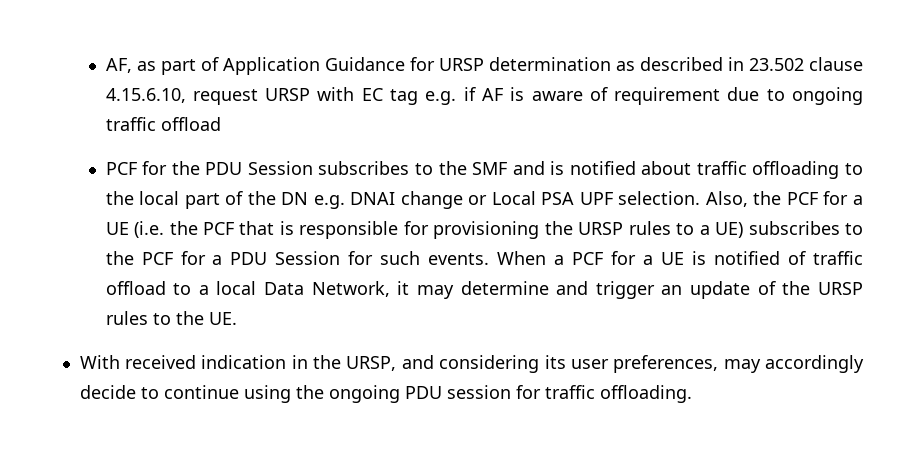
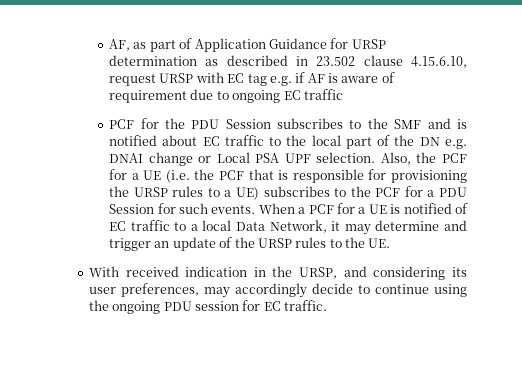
- AF, as part of Application Guidance for URSP determination as described in 23.502 clause 4.15.6.10, request URSP with EC tag e.g. if AF is aware of requirement due to ongoing traffic offload
+ AF, as part of Application Guidance for URSP determination as described in 23.502 clause 4.15.6.10, request URSP with EC tag e.g. if AF is aware of requirement due to ongoing EC traffic
- PCF for the PDU Session subscribes to the SMF and is notified about traffic offloading to the local part of the DN e.g. DNAI change or Local PSA UPF selection.
+ PCF for the PDU Session subscribes to the SMF and is notified about EC traffic to the local part of the DN e.g. DNAI change or Local PSA UPF selection.
- When a PCF for a UE is notified of traffic offload to a local Data Network, it may determine and trigger an update of the URSP rules to the UE.
+ When a PCF for a UE is notified of EC traffic to a local Data Network, it may determine and trigger an update of the URSP rules to the UE.
- With received indication in the URSP, and considering its user preferences, may accordingly decide to continue using the ongoing PDU session for traffic offloading.
+ With received indication in the URSP, and considering its user preferences, may accordingly decide to continue using the ongoing PDU session for EC traffic.

